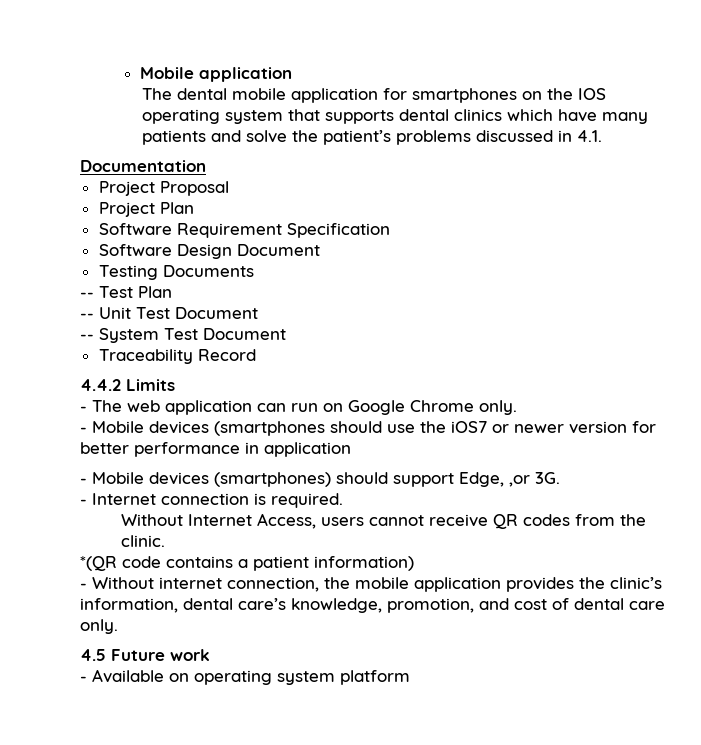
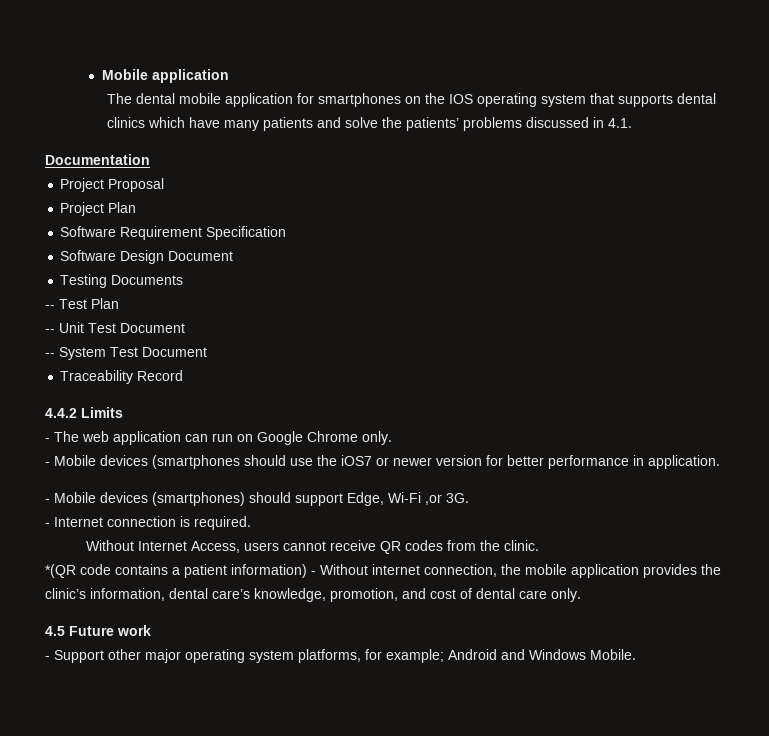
- The dental mobile application for smartphones on the IOS operating system that supports dental clinics which have many patients and solve the patient’s problems discussed in 4.1.
+ The dental mobile application for smartphones on the IOS operating system that supports dental clinics which have many patients and solve the patients’ problems discussed in 4.1.
- - Mobile devices (smartphones should use the iOS7 or newer version for better performance in application
+ - Mobile devices (smartphones should use the iOS7 or newer version for better performance in application.
- - Mobile devices (smartphones) should support Edge, ,or 3G.
+ - Mobile devices (smartphones) should support Edge, Wi-Fi ,or 3G.
- *(QR code contains a patient information)
- - Without internet connection, the mobile application provides the clinic’s information, dental care’s knowledge, promotion, and cost of dental care only.
+ *(QR code contains a patient information) - Without internet connection, the mobile application provides the clinic’s information, dental care’s knowledge, promotion, and cost of dental care only.
- - Available on operating system platform
+ - Support other major operating system platforms, for example; Android and Windows Mobile.

